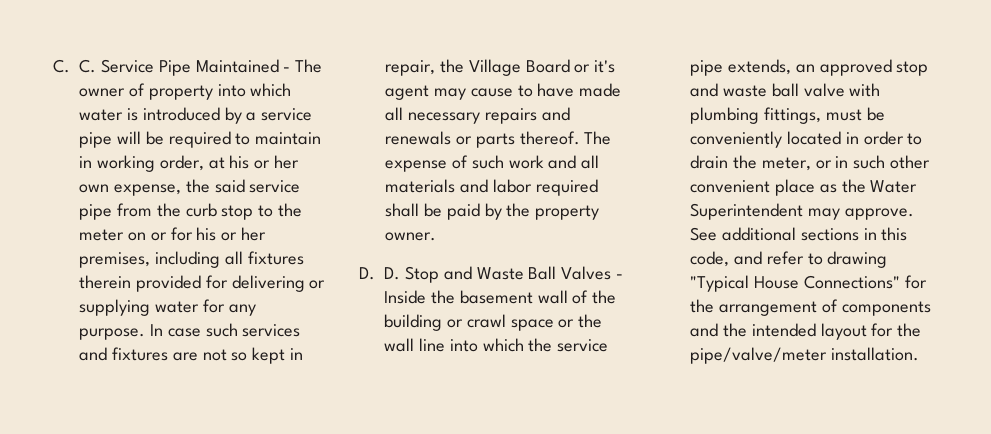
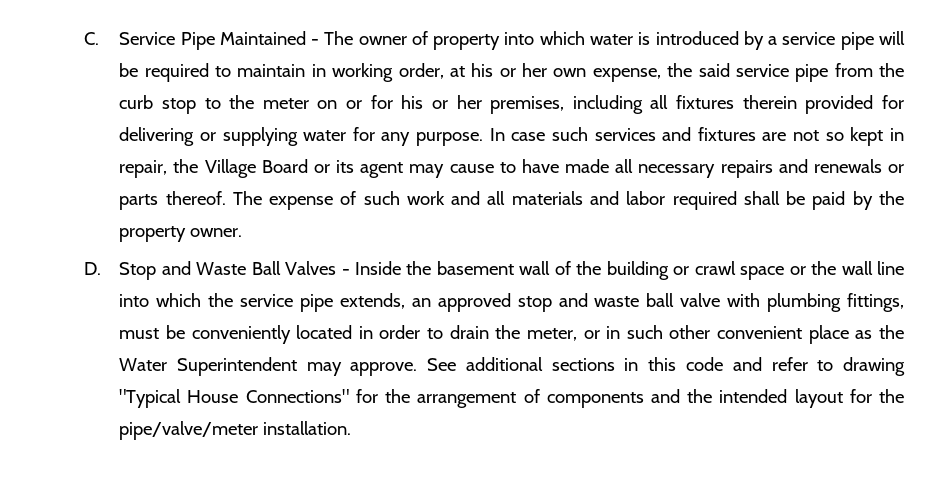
- C. C. Service Pipe Maintained - The owner of property into which water is introduced by a service pipe will be required to maintain in working order, at his or her own expense, the said service pipe from the curb stop to the meter on or for his or her premises, including all fixtures therein provided for delivering or supplying water for any purpose.
+ C. Service Pipe Maintained - The owner of property into which water is introduced by a service pipe will be required to maintain in working order, at his or her own expense, the said service pipe from the curb stop to the meter on or for his or her premises, including all fixtures therein provided for delivering or supplying water for any purpose.
- In case such services and fixtures are not so kept in repair, the Village Board or it's agent may cause to have made all necessary repairs and renewals or parts thereof.
+ In case such services and fixtures are not so kept in repair, the Village Board or its agent may cause to have made all necessary repairs and renewals or parts thereof.
- D. D. Stop and Waste Ball Valves - Inside the basement wall of the building or crawl space or the wall line into which the service pipe extends, an approved stop and waste ball valve with plumbing fittings, must be conveniently located in order to drain the meter, or in such other convenient place as the Water Superintendent may approve.
+ D. Stop and Waste Ball Valves - Inside the basement wall of the building or crawl space or the wall line into which the service pipe extends, an approved stop and waste ball valve with plumbing fittings, must be conveniently located in order to drain the meter, or in such other convenient place as the Water Superintendent may approve.
- See additional sections in this code, and refer to drawing "Typical House Connections" for the arrangement of components and the intended layout for the pipe/valve/meter installation.
+ See additional sections in this code and refer to drawing "Typical House Connections" for the arrangement of components and the intended layout for the pipe/valve/meter installation.

